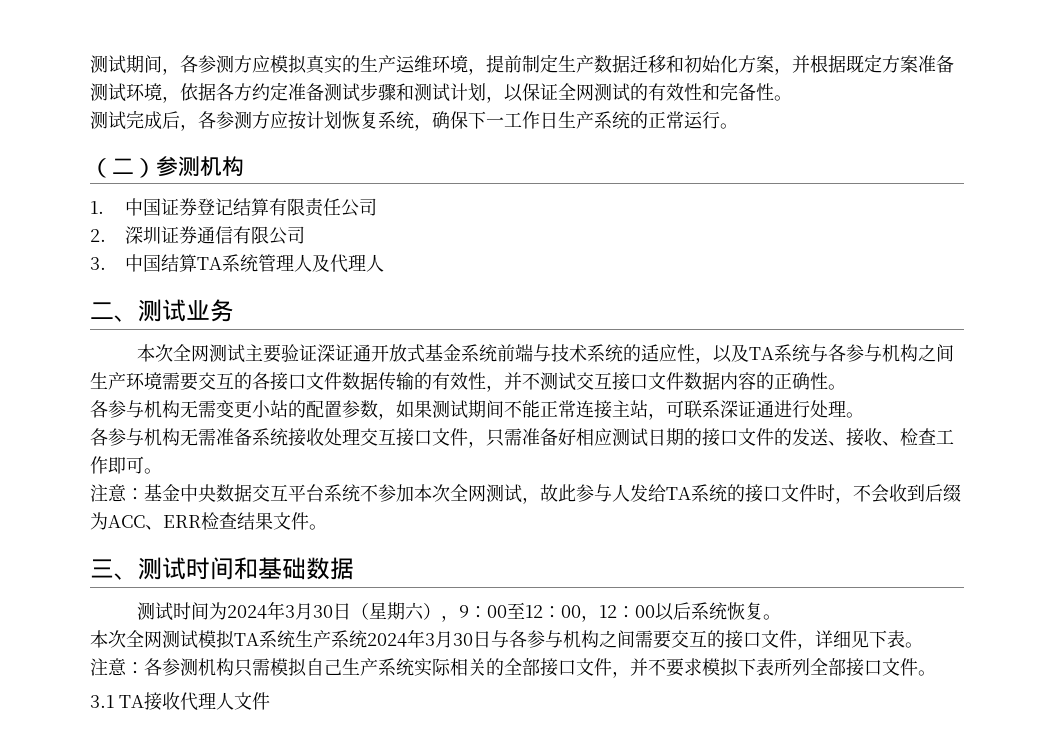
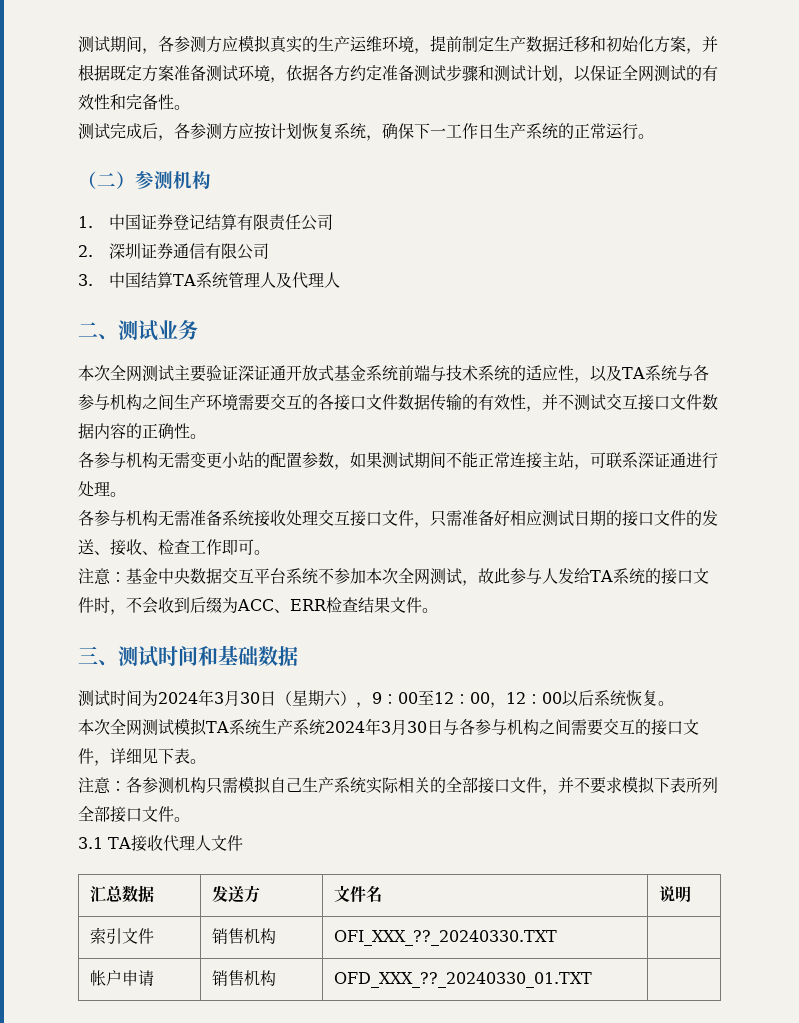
+ 汇总数据 | 发送方 | 文件名 | 说明
+ 索引文件 | 销售机构 | OFI_XXX_??_20240330.TXT |
+ 帐户申请 | 销售机构 | OFD_XXX_??_20240330_01.TXT |

